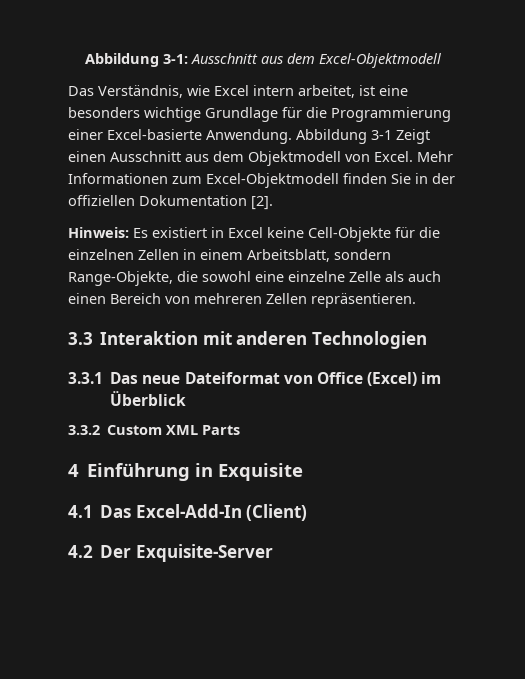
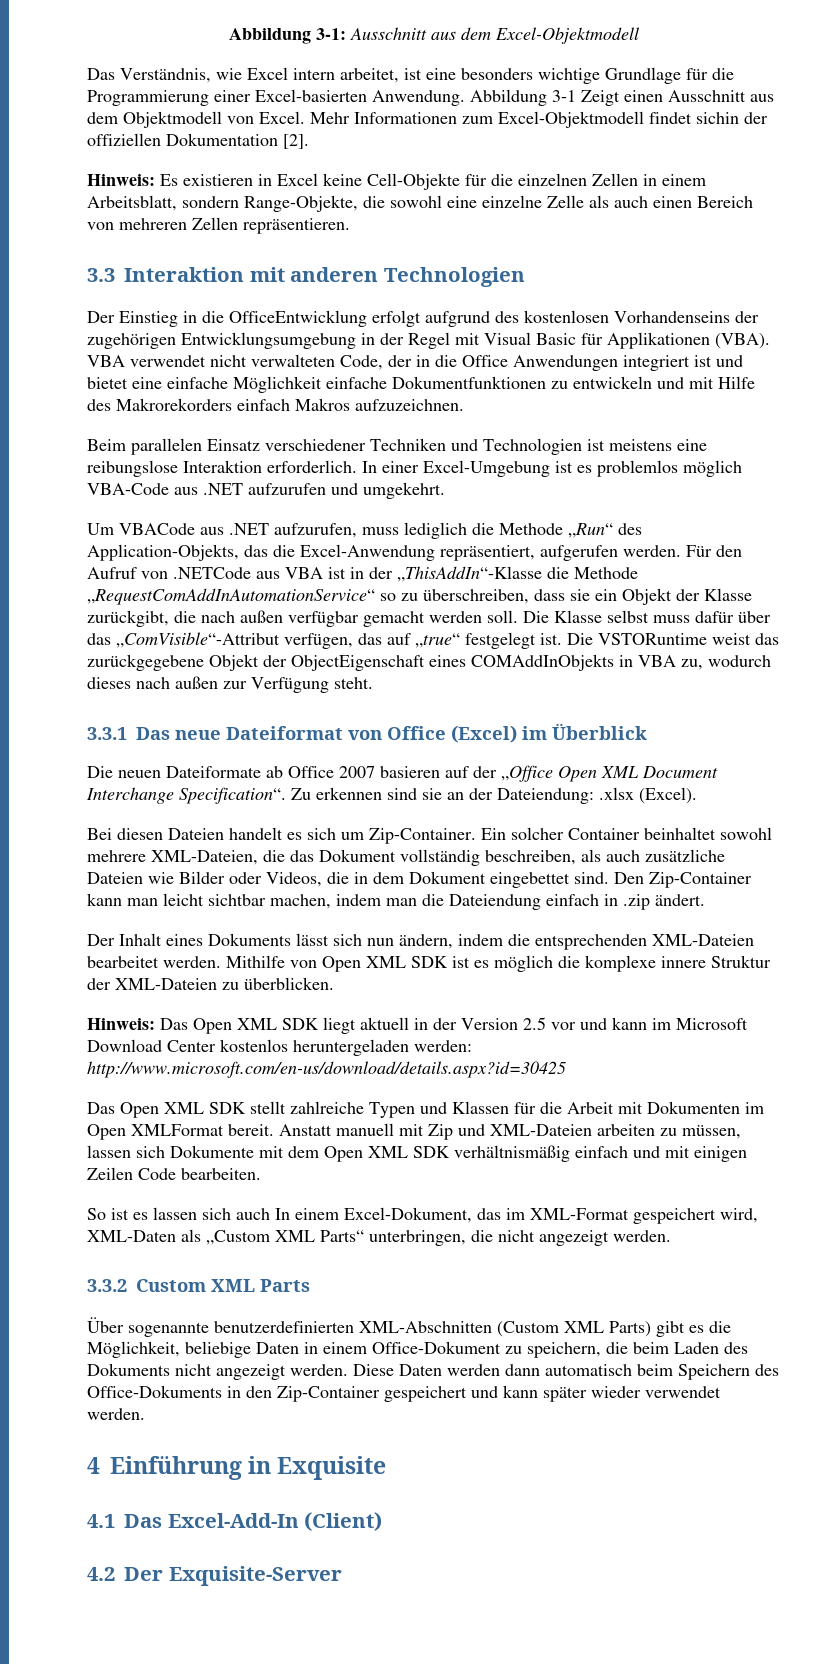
- Das Verständnis, wie Excel intern arbeitet, ist eine besonders wichtige Grundlage für die Programmierung einer Excel-basierte Anwendung.
+ Das Verständnis, wie Excel intern arbeitet, ist eine besonders wichtige Grundlage für die Programmierung einer Excel-basierten Anwendung.
- Mehr Informationen zum Excel-Objektmodell finden Sie in der offiziellen Dokumentation [2].
+ Mehr Informationen zum Excel-Objektmodell findet sichin der offiziellen Dokumentation [2].
- Hinweis: Es existiert in Excel keine Cell-Objekte für die einzelnen Zellen in einem Arbeitsblatt, sondern Range-Objekte, die sowohl eine einzelne Zelle als auch einen Bereich von mehreren Zellen repräsentieren.
+ Hinweis: Es existieren in Excel keine Cell-Objekte für die einzelnen Zellen in einem Arbeitsblatt, sondern Range-Objekte, die sowohl eine einzelne Zelle als auch einen Bereich von mehreren Zellen repräsentieren.
+ Der Einstieg in die OfficeEntwicklung erfolgt aufgrund des kostenlosen Vorhandenseins der zugehörigen Entwicklungsumgebung in der Regel mit Visual Basic für Applikationen (VBA). VBA verwendet nicht verwalteten Code, der in die Office Anwendungen integriert ist und bietet eine einfache Möglichkeit einfache Dokumentfunktionen zu entwickeln und mit Hilfe des Makrorekorders einfach Makros aufzuzeichnen.
+ Beim parallelen Einsatz verschiedener Techniken und Technologien ist meistens eine reibungslose Interaktion erforderlich. In einer Excel-Umgebung ist es problemlos möglich VBA-Code aus .NET aufzurufen und umgekehrt.
+ Um VBACode aus .NET aufzurufen, muss lediglich die Methode „Run“ des Application-Objekts, das die Excel-Anwendung repräsentiert, aufgerufen werden. Für den Aufruf von .NETCode aus VBA ist in der „ThisAddIn“-Klasse die Methode „RequestComAddInAutomationService“ so zu überschreiben, dass sie ein Objekt der Klasse zurückgibt, die nach außen verfügbar gemacht werden soll. Die Klasse selbst muss dafür über das „ComVisible“-Attribut verfügen, das auf „true“ festgelegt ist. Die VSTORuntime weist das zurückgegebene Objekt der ObjectEigenschaft eines COMAddInObjekts in VBA zu, wodurch dieses nach außen zur Verfügung steht.
+ Die neuen Dateiformate ab Office 2007 basieren auf der „Office Open XML Document Interchange Specification“. Zu erkennen sind sie an der Dateiendung: .xlsx (Excel).
+ Bei diesen Dateien handelt es sich um Zip-Container. Ein solcher Container beinhaltet sowohl mehrere XML-Dateien, die das Dokument vollständig beschreiben, als auch zusätzliche Dateien wie Bilder oder Videos, die in dem Dokument eingebettet sind. Den Zip-Container kann man leicht sichtbar machen, indem man die Dateiendung einfach in .zip ändert.
+ Der Inhalt eines Dokuments lässt sich nun ändern, indem die entsprechenden XML-Dateien bearbeitet werden. Mithilfe von Open XML SDK ist es möglich die komplexe innere Struktur der XML-Dateien zu überblicken.
+ Hinweis: Das Open XML SDK liegt aktuell in der Version 2.5 vor und kann im Microsoft Download Center kostenlos heruntergeladen werden: http://www.microsoft.com/en-us/download/details.aspx?id=30425
+ Das Open XML SDK stellt zahlreiche Typen und Klassen für die Arbeit mit Dokumenten im Open XMLFormat bereit. Anstatt manuell mit Zip und XML-Dateien arbeiten zu müssen, lassen sich Dokumente mit dem Open XML SDK verhältnismäßig einfach und mit einigen Zeilen Code bearbeiten.
+ So ist es lassen sich auch In einem Excel-Dokument, das im XML-Format gespeichert wird, XML-Daten als „Custom XML Parts“ unterbringen, die nicht angezeigt werden.
  3.3.2 Custom XML Parts
+ Über sogenannte benutzerdefinierten XML-Abschnitten (Custom XML Parts) gibt es die Möglichkeit, beliebige Daten in einem Office-Dokument zu speichern, die beim Laden des Dokuments nicht angezeigt werden. Diese Daten werden dann automatisch beim Speichern des Office-Dokuments in den Zip-Container gespeichert und kann später wieder verwendet werden.

